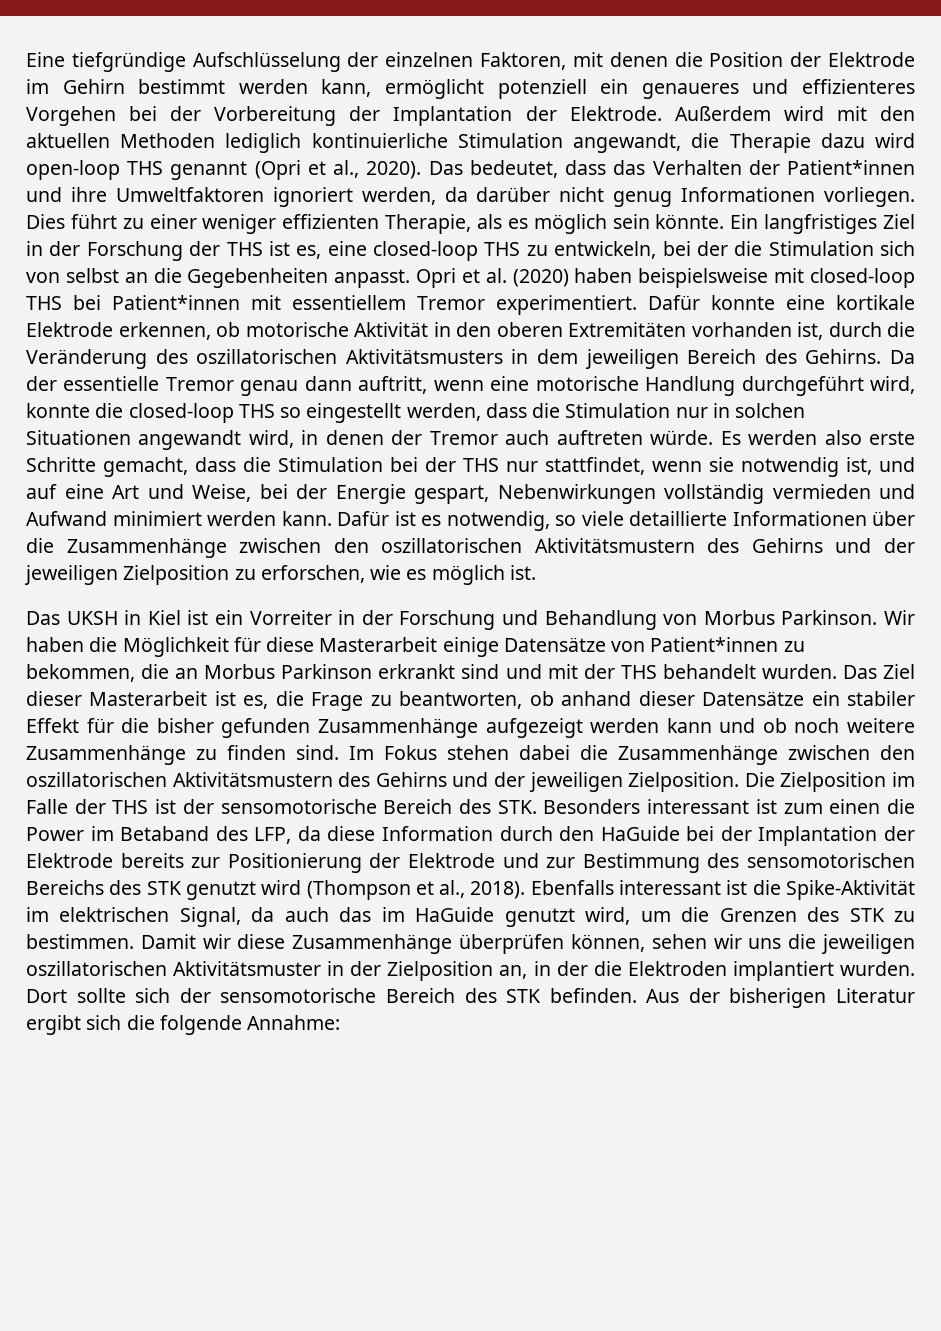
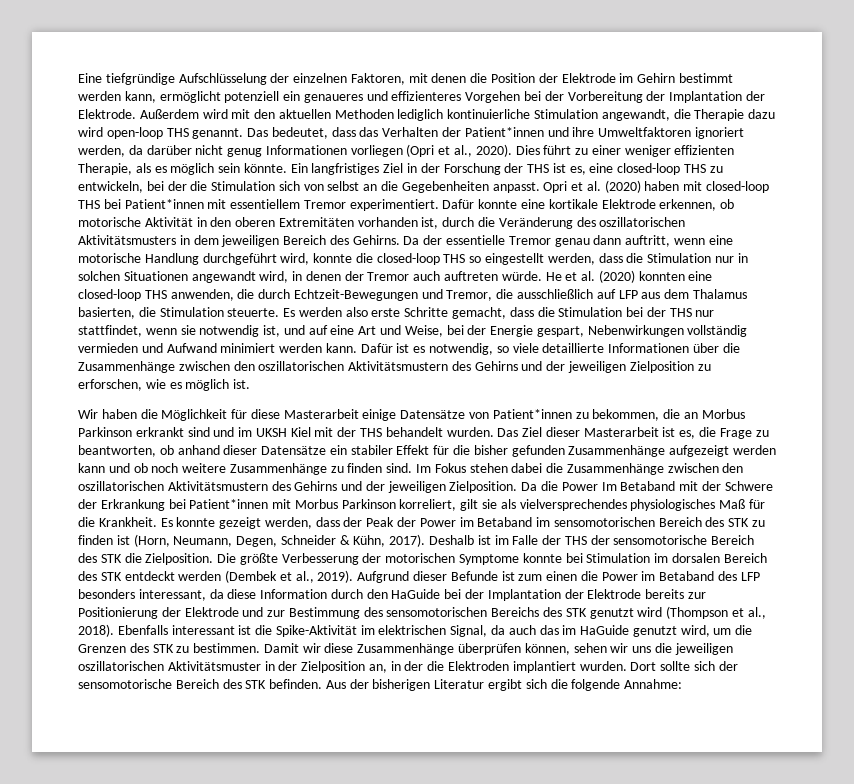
- Außerdem wird mit den aktuellen Methoden lediglich kontinuierliche Stimulation angewandt, die Therapie dazu wird open-loop THS genannt (Opri et al., 2020).
+ Außerdem wird mit den aktuellen Methoden lediglich kontinuierliche Stimulation angewandt, die Therapie dazu wird open-loop THS genannt.
- Das bedeutet, dass das Verhalten der Patient*innen und ihre Umweltfaktoren ignoriert werden, da darüber nicht genug Informationen vorliegen.
+ Das bedeutet, dass das Verhalten der Patient*innen und ihre Umweltfaktoren ignoriert werden, da darüber nicht genug Informationen vorliegen (Opri et al., 2020).
- Opri et al. (2020) haben beispielsweise mit closed-loop THS bei Patient*innen mit essentiellem Tremor experimentiert.
+ Opri et al. (2020) haben mit closed-loop THS bei Patient*innen mit essentiellem Tremor experimentiert.
+ He et al. (2020) konnten eine closed-loop THS anwenden, die durch Echtzeit-Bewegungen und Tremor, die ausschließlich auf LFP aus dem Thalamus basierten, die Stimulation steuerte.
- Das UKSH in Kiel ist ein Vorreiter in der Forschung und Behandlung von Morbus Parkinson. Wir haben die Möglichkeit für diese Masterarbeit einige Datensätze von Patient*innen zu bekommen, die an Morbus Parkinson erkrankt sind und mit der THS behandelt wurden.
+ Wir haben die Möglichkeit für diese Masterarbeit einige Datensätze von Patient*innen zu bekommen, die an Morbus Parkinson erkrankt sind und im UKSH Kiel mit der THS behandelt wurden.
- Die Zielposition im Falle der THS ist der sensomotorische Bereich des STK. Besonders interessant ist zum einen die Power im Betaband des LFP, da diese Information durch den HaGuide bei der Implantation der Elektrode bereits zur Positionierung der Elektrode und zur Bestimmung des sensomotorischen Bereichs des STK genutzt wird (Thompson et al., 2018).
+ Da die Power Im Betaband mit der Schwere der Erkrankung bei Patient*innen mit Morbus Parkinson korreliert, gilt sie als vielversprechendes physiologisches Maß für die Krankheit. Es konnte gezeigt werden, dass der Peak der Power im Betaband im sensomotorischen Bereich des STK zu finden ist (Horn, Neumann, Degen, Schneider & Kühn, 2017). Deshalb ist im Falle der THS der sensomotorische Bereich des STK die Zielposition. Die größte Verbesserung der motorischen Symptome konnte bei Stimulation im dorsalen Bereich des STK entdeckt werden (Dembek et al., 2019). Aufgrund dieser Befunde ist zum einen die Power im Betaband des LFP besonders interessant, da diese Information durch den HaGuide bei der Implantation der Elektrode bereits zur Positionierung der Elektrode und zur Bestimmung des sensomotorischen Bereichs des STK genutzt wird (Thompson et al., 2018).

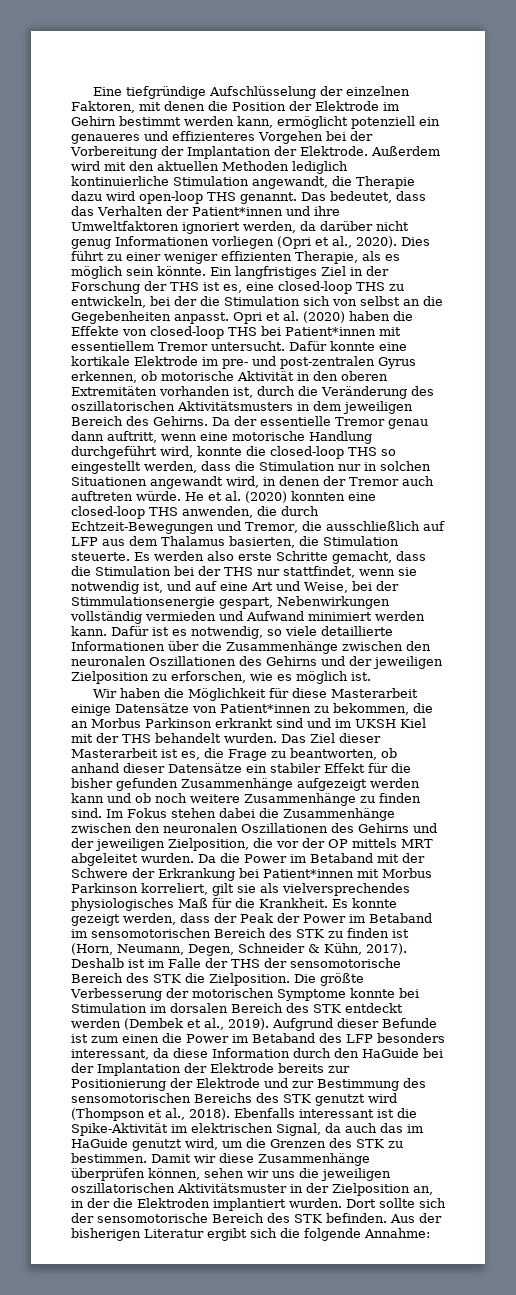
- Opri et al. (2020) haben mit closed-loop THS bei Patient*innen mit essentiellem Tremor experimentiert.
+ Opri et al. (2020) haben die Effekte von closed-loop THS bei Patient*innen mit essentiellem Tremor untersucht.
- Dafür konnte eine kortikale Elektrode erkennen, ob motorische Aktivität in den oberen Extremitäten vorhanden ist, durch die Veränderung des oszillatorischen Aktivitätsmusters in dem jeweiligen Bereich des Gehirns.
+ Dafür konnte eine kortikale Elektrode im pre- und post-zentralen Gyrus erkennen, ob motorische Aktivität in den oberen Extremitäten vorhanden ist, durch die Veränderung des oszillatorischen Aktivitätsmusters in dem jeweiligen Bereich des Gehirns.
- Es werden also erste Schritte gemacht, dass die Stimulation bei der THS nur stattfindet, wenn sie notwendig ist, und auf eine Art und Weise, bei der Energie gespart, Nebenwirkungen vollständig vermieden und Aufwand minimiert werden kann.
+ Es werden also erste Schritte gemacht, dass die Stimulation bei der THS nur stattfindet, wenn sie notwendig ist, und auf eine Art und Weise, bei der Stimmulationsenergie gespart, Nebenwirkungen vollständig vermieden und Aufwand minimiert werden kann.
- Dafür ist es notwendig, so viele detaillierte Informationen über die Zusammenhänge zwischen den oszillatorischen Aktivitätsmustern des Gehirns und der jeweiligen Zielposition zu erforschen, wie es möglich ist.
+ Dafür ist es notwendig, so viele detaillierte Informationen über die Zusammenhänge zwischen den neuronalen Oszillationen des Gehirns und der jeweiligen Zielposition zu erforschen, wie es möglich ist.
- Im Fokus stehen dabei die Zusammenhänge zwischen den oszillatorischen Aktivitätsmustern des Gehirns und der jeweiligen Zielposition.
+ Im Fokus stehen dabei die Zusammenhänge zwischen den neuronalen Oszillationen des Gehirns und der jeweiligen Zielposition, die vor der OP mittels MRT abgeleitet wurden.
- Da die Power Im Betaband mit der Schwere der Erkrankung bei Patient*innen mit Morbus Parkinson korreliert, gilt sie als vielversprechendes physiologisches Maß für die Krankheit.
+ Da die Power im Betaband mit der Schwere der Erkrankung bei Patient*innen mit Morbus Parkinson korreliert, gilt sie als vielversprechendes physiologisches Maß für die Krankheit.

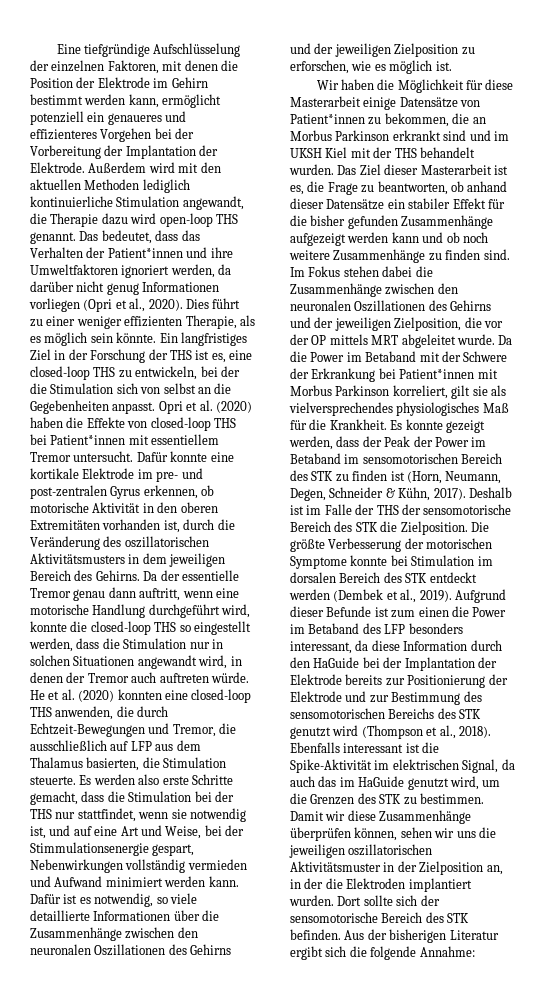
- Im Fokus stehen dabei die Zusammenhänge zwischen den neuronalen Oszillationen des Gehirns und der jeweiligen Zielposition, die vor der OP mittels MRT abgeleitet wurden.
+ Im Fokus stehen dabei die Zusammenhänge zwischen den neuronalen Oszillationen des Gehirns und der jeweiligen Zielposition, die vor der OP mittels MRT abgeleitet wurde.

